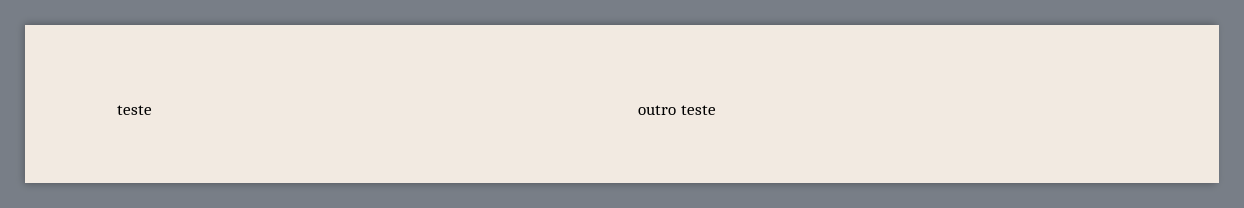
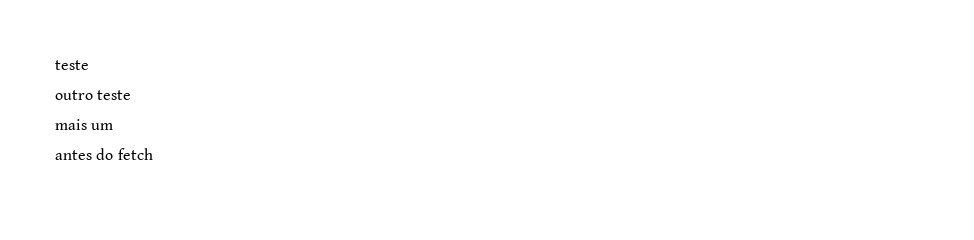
+ mais um
+ antes do fetch

